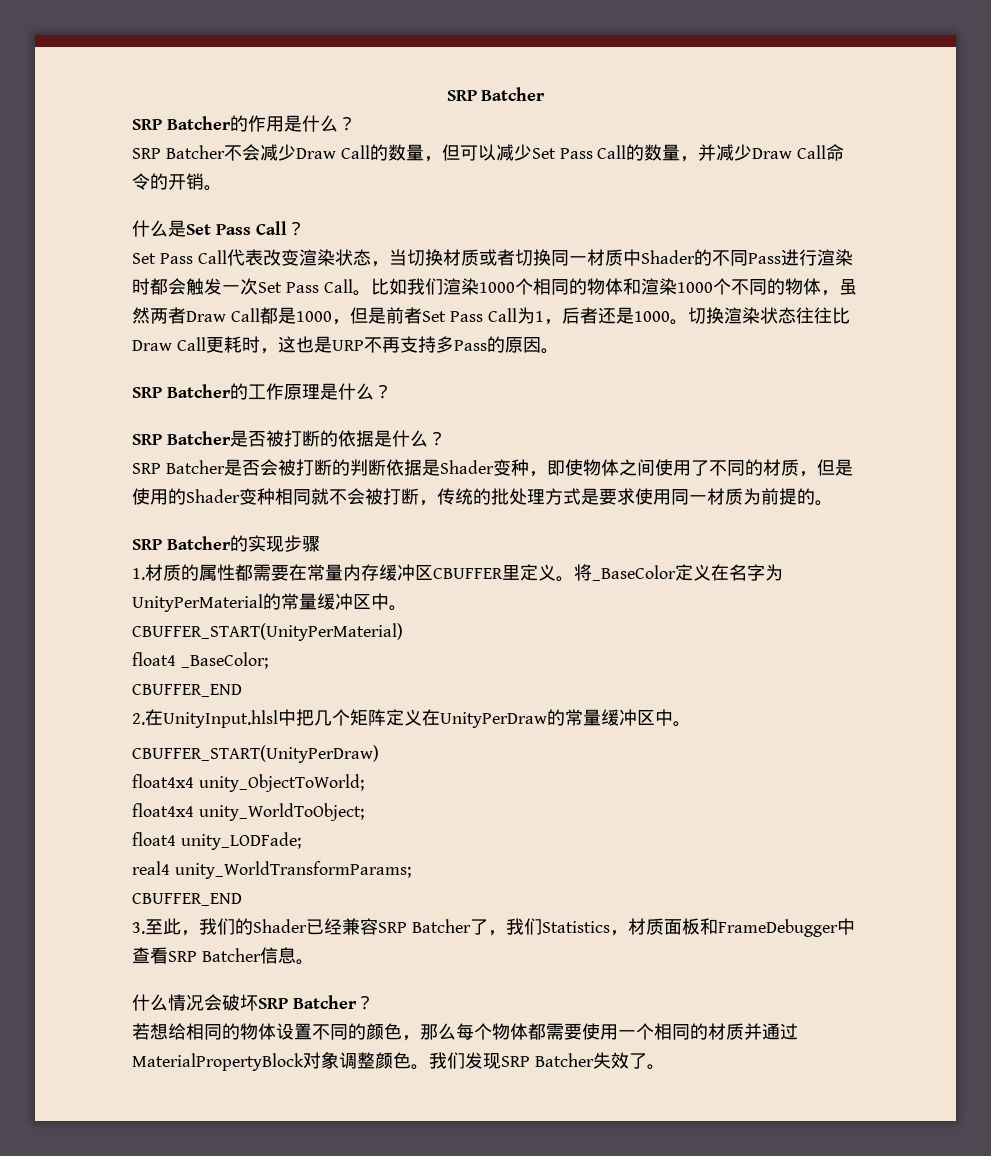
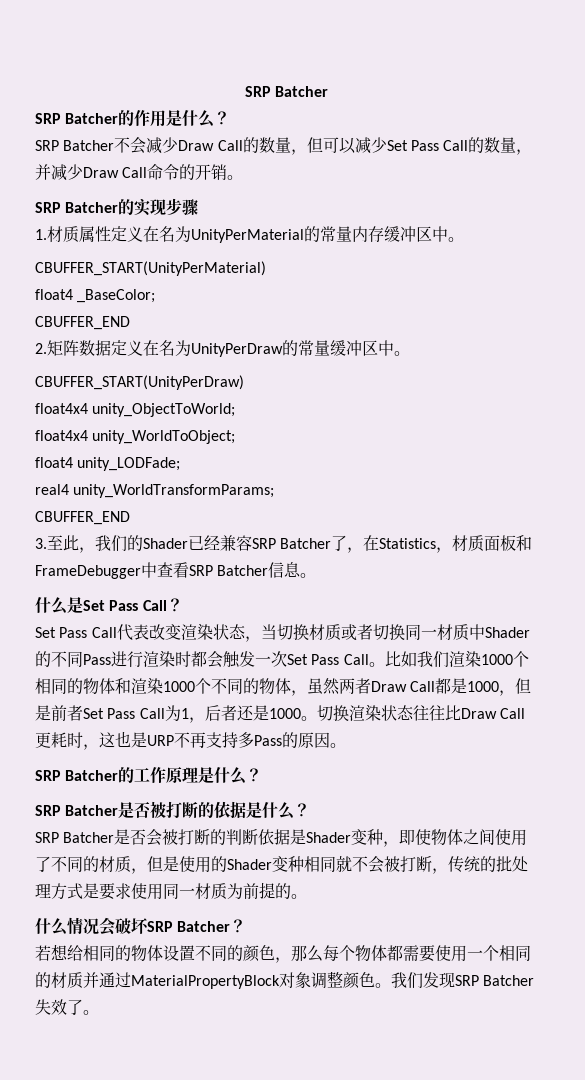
+ SRP Batcher的实现步骤
+ 1.材质属性定义在名为UnityPerMaterial的常量内存缓冲区中。
+ CBUFFER_START(UnityPerMaterial)
+ float4 _BaseColor;
+ CBUFFER_END
+ 2.矩阵数据定义在名为UnityPerDraw的常量缓冲区中。
+ CBUFFER_START(UnityPerDraw)
+ float4x4 unity_ObjectToWorld;
+ float4x4 unity_WorldToObject;
+ float4 unity_LODFade;
+ real4 unity_WorldTransformParams;
+ CBUFFER_END
+ 3.至此，我们的Shader已经兼容SRP Batcher了，在Statistics，材质面板和FrameDebugger中查看SRP Batcher信息。
- SRP Batcher的实现步骤
- 1.材质的属性都需要在常量内存缓冲区CBUFFER里定义。将_BaseColor定义在名字为UnityPerMaterial的常量缓冲区中。
- CBUFFER_START(UnityPerMaterial)
- float4 _BaseColor;
- CBUFFER_END
- 2.在UnityInput.hlsl中把几个矩阵定义在UnityPerDraw的常量缓冲区中。
- CBUFFER_START(UnityPerDraw)
- float4x4 unity_ObjectToWorld;
- float4x4 unity_WorldToObject;
- float4 unity_LODFade;
- real4 unity_WorldTransformParams;
- CBUFFER_END
- 3.至此，我们的Shader已经兼容SRP Batcher了，我们Statistics，材质面板和FrameDebugger中查看SRP Batcher信息。

